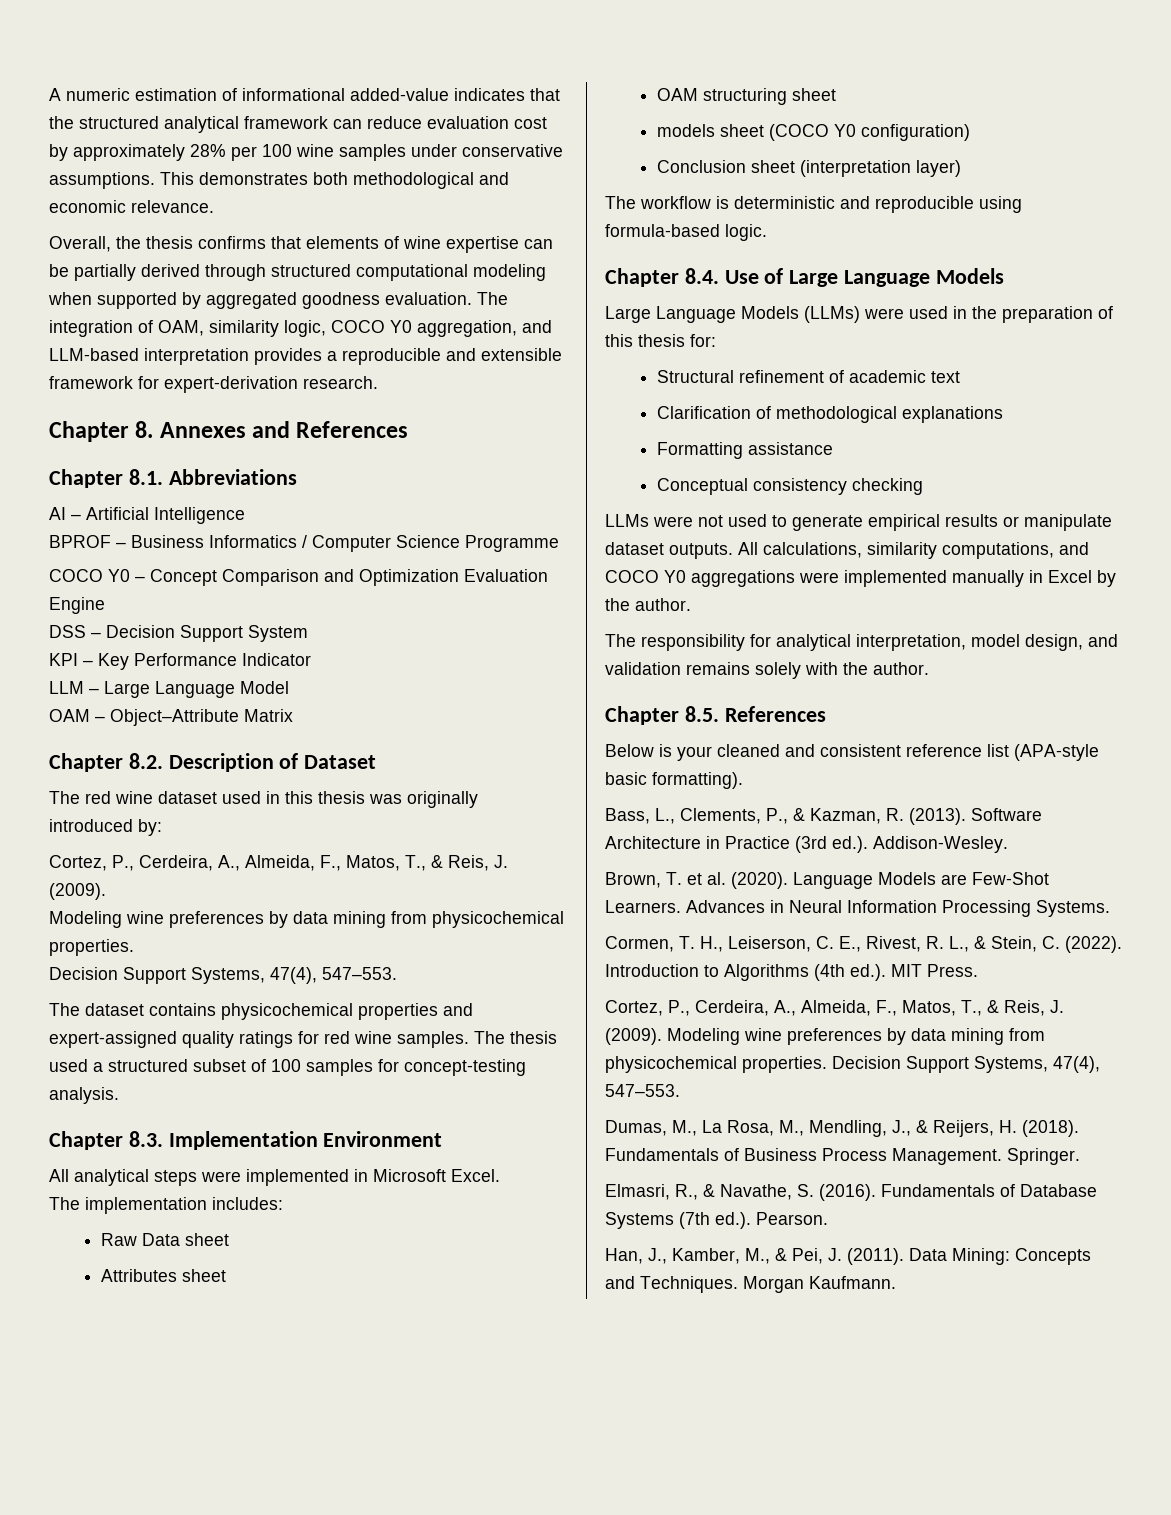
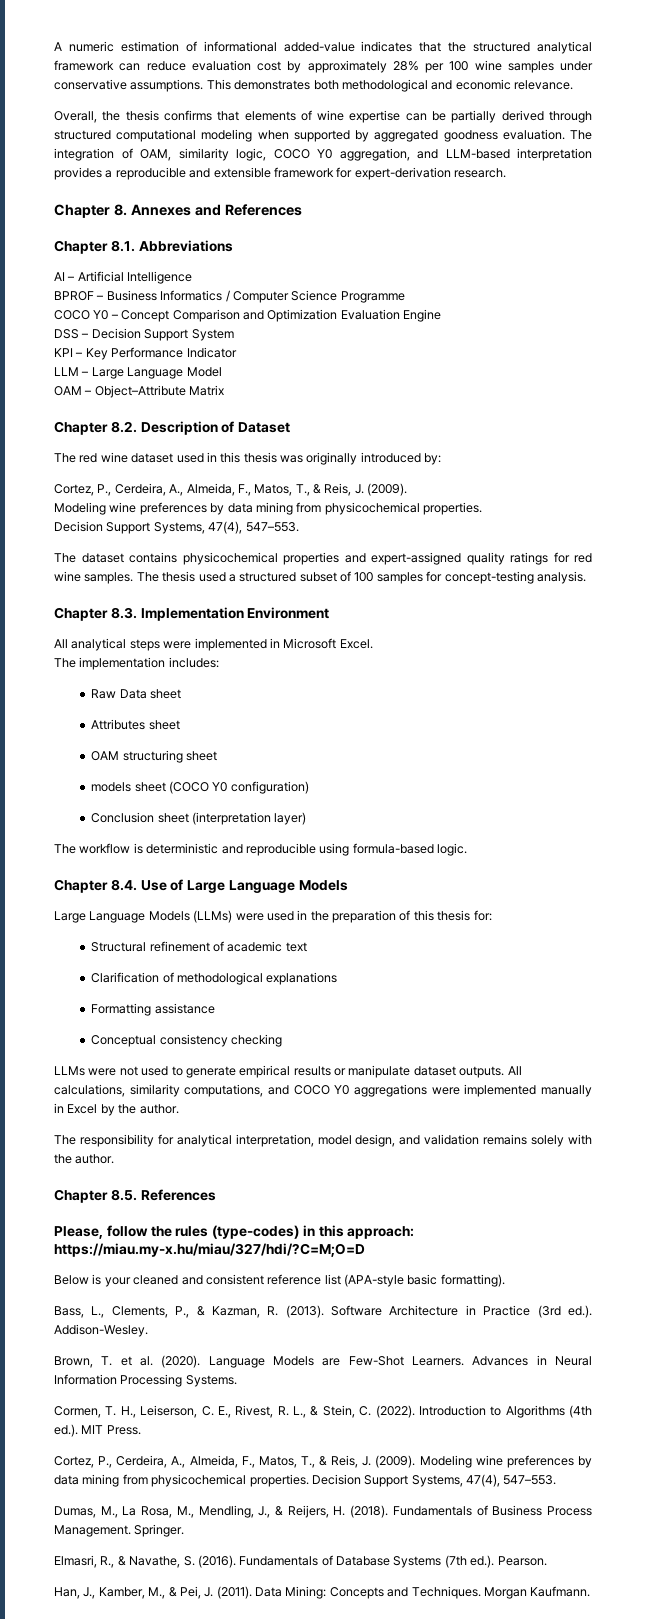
+ Please, follow the rules (type-codes) in this approach: https://miau.my-x.hu/miau/327/hdi/?C=M;O=D

